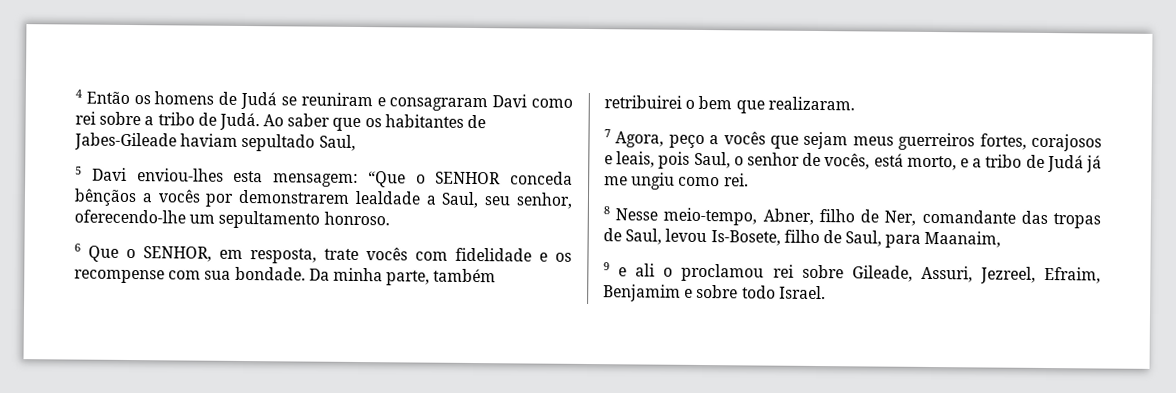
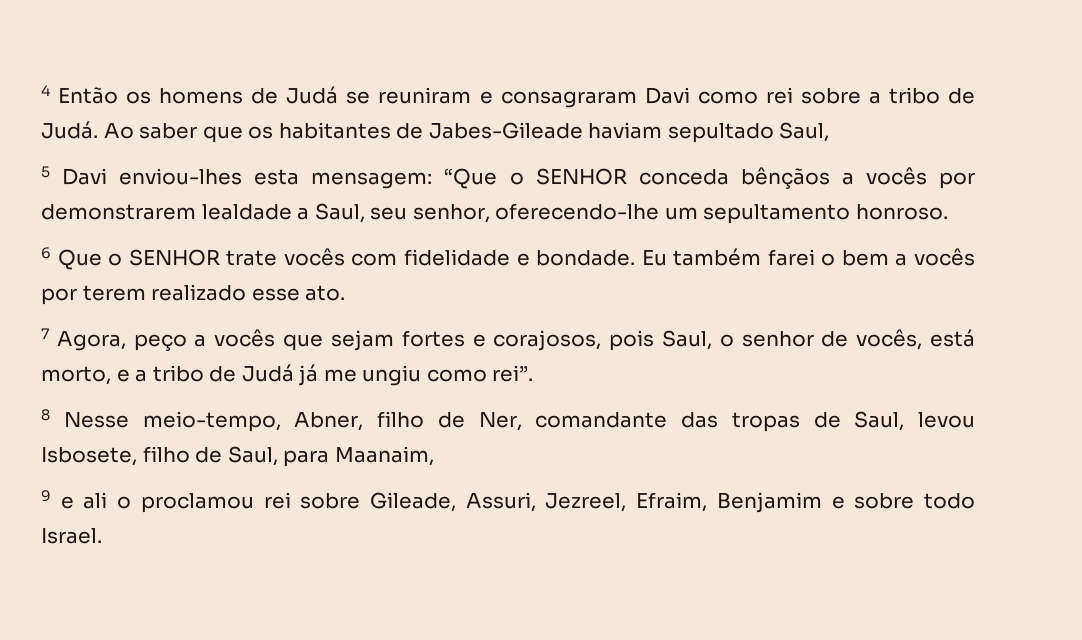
- 6 Que o SENHOR, em resposta, trate vocês com fidelidade e os recompense com sua bondade. Da minha parte, também retribuirei o bem que realizaram.
+ 6 Que o SENHOR trate vocês com fidelidade e bondade. Eu também farei o bem a vocês por terem realizado esse ato.
- 7 Agora, peço a vocês que sejam meus guerreiros fortes, corajosos e leais, pois Saul, o senhor de vocês, está morto, e a tribo de Judá já me ungiu como rei.
+ 7 Agora, peço a vocês que sejam fortes e corajosos, pois Saul, o senhor de vocês, está morto, e a tribo de Judá já me ungiu como rei”.
- 8 Nesse meio-tempo, Abner, filho de Ner, comandante das tropas de Saul, levou Is-Bosete, filho de Saul, para Maanaim,
+ 8 Nesse meio-tempo, Abner, filho de Ner, comandante das tropas de Saul, levou Isbosete, filho de Saul, para Maanaim,

